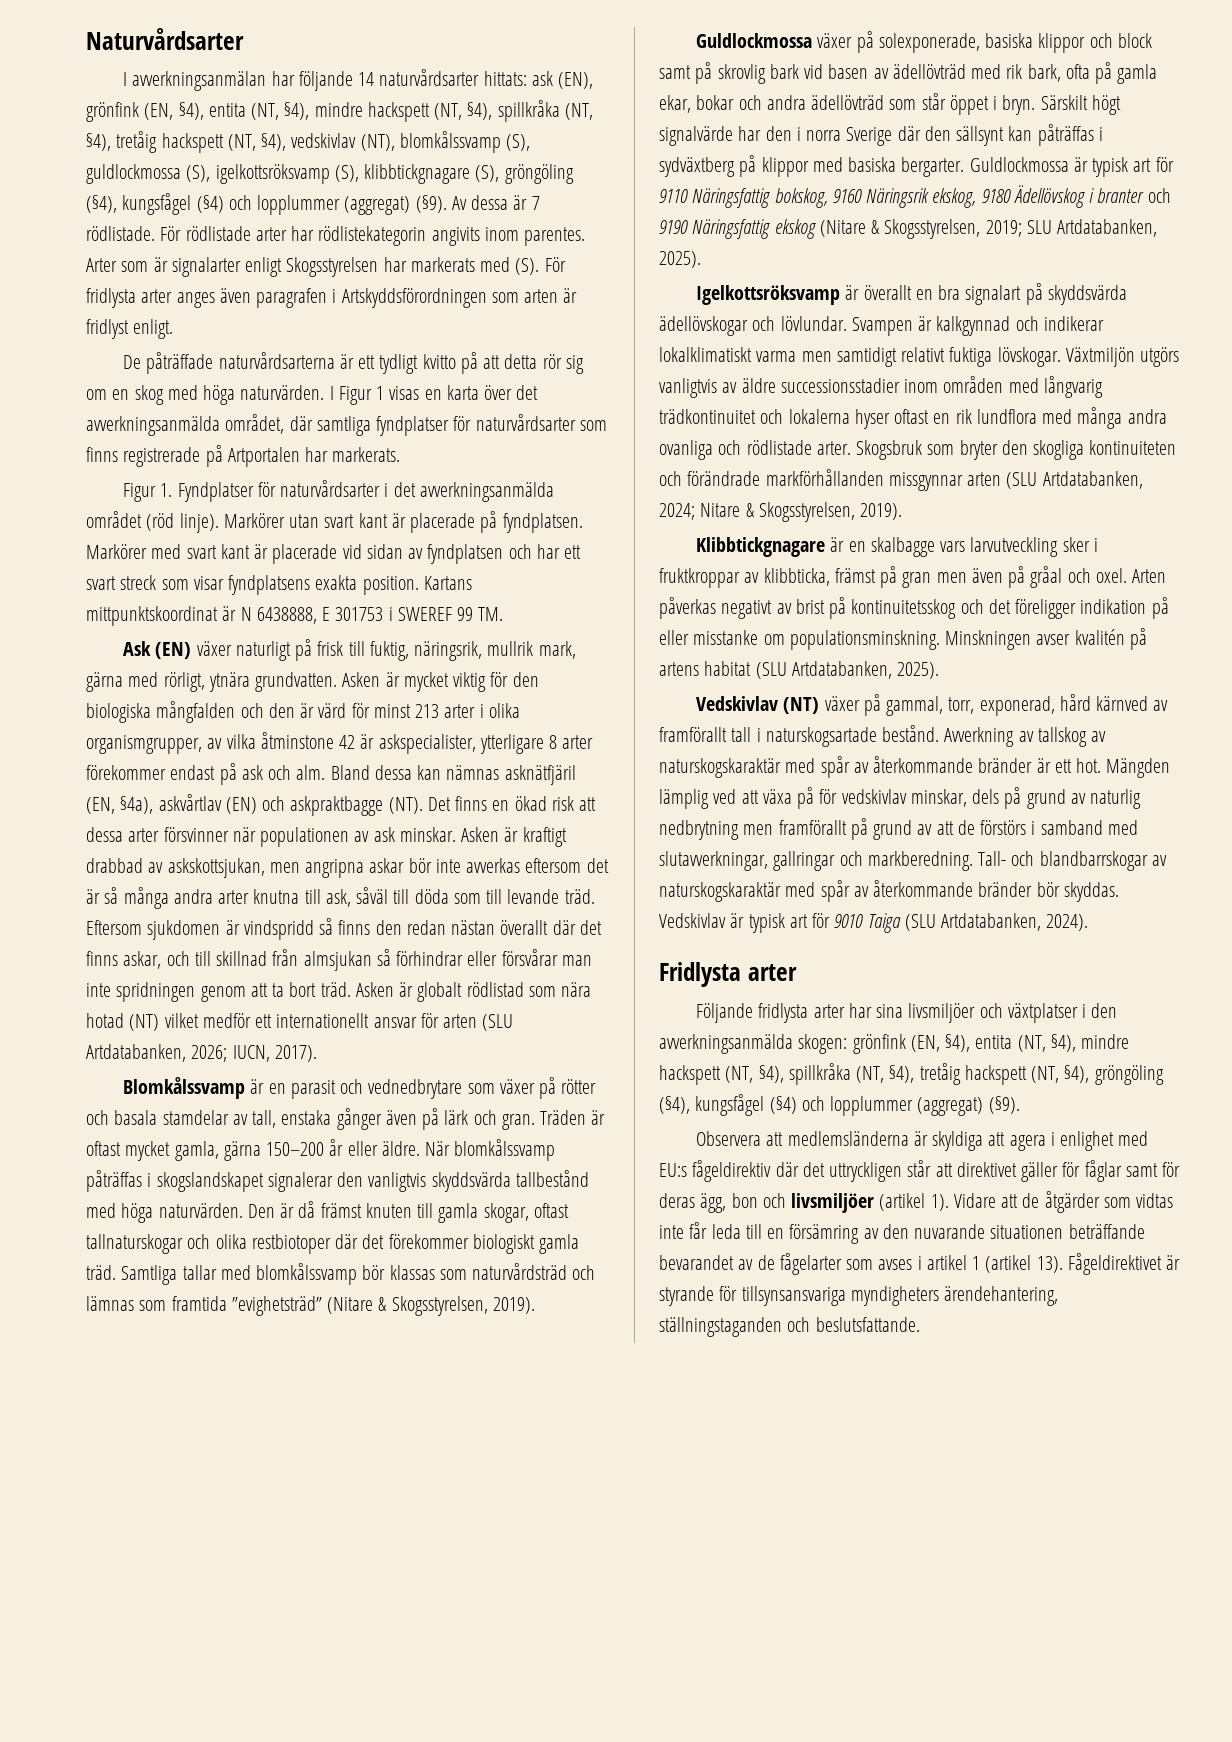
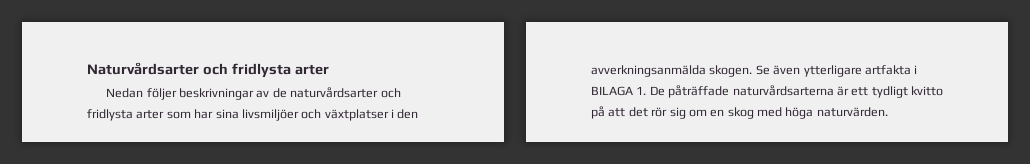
- Naturvårdsarter
- I avverkningsanmälan har följande 14 naturvårdsarter hittats: ask (EN), grönfink (EN, §4), entita (NT, §4), mindre hackspett (NT, §4), spillkråka (NT, §4), tretåig hackspett (NT, §4), vedskivlav (NT), blomkålssvamp (S), guldlockmossa (S), igelkottsröksvamp (S), klibbtickgnagare (S), gröngöling (§4), kungsfågel (§4) och lopplummer (aggregat) (§9). Av dessa är 7 rödlistade. För rödlistade arter har rödlistekategorin angivits inom parentes. Arter som är signalarter enligt Skogsstyrelsen har markerats med (S). För fridlysta arter anges även paragrafen i Artskyddsförordningen som arten är fridlyst enligt.
- De påträffade naturvårdsarterna är ett tydligt kvitto på att detta rör sig om en skog med höga naturvärden. I Figur 1 visas en karta över det avverkningsanmälda området, där samtliga fyndplatser för naturvårdsarter som finns registrerade på Artportalen har markerats.
- Figur 1. Fyndplatser för naturvårdsarter i det avverkningsanmälda området (röd linje). Markörer utan svart kant är placerade på fyndplatsen. Markörer med svart kant är placerade vid sidan av fyndplatsen och har ett svart streck som visar fyndplatsens exakta position. Kartans mittpunktskoordinat är N 6438888, E 301753 i SWEREF 99 TM.
- Ask (EN) växer naturligt på frisk till fuktig, näringsrik, mullrik mark, gärna med rörligt, ytnära grundvatten. Asken är mycket viktig för den biologiska mångfalden och den är värd för minst 213 arter i olika organismgrupper, av vilka åtminstone 42 är askspecialister, ytterligare 8 arter förekommer endast på ask och alm. Bland dessa kan nämnas asknätfjäril (EN, §4a), askvårtlav (EN) och askpraktbagge (NT). Det finns en ökad risk att dessa arter försvinner när populationen av ask minskar. Asken är kraftigt drabbad av askskottsjukan, men angripna askar bör inte avverkas eftersom det är så många andra arter knutna till ask, såväl till döda som till levande träd. Eftersom sjukdomen är vindspridd så finns den redan nästan överallt där det finns askar, och till skillnad från almsjukan så förhindrar eller försvårar man inte spridningen genom att ta bort träd. Asken är globalt rödlistad som nära hotad (NT) vilket medför ett internationellt ansvar för arten (SLU Artdatabanken, 2026; IUCN, 2017).
- Blomkålssvamp är en parasit och vednedbrytare som växer på rötter och basala stamdelar av tall, enstaka gånger även på lärk och gran. Träden är oftast mycket gamla, gärna 150–200 år eller äldre. När blomkålssvamp påträffas i skogslandskapet signalerar den vanligtvis skyddsvärda tallbestånd med höga naturvärden. Den är då främst knuten till gamla skogar, oftast tallnaturskogar och olika restbiotoper där det förekommer biologiskt gamla träd. Samtliga tallar med blomkålssvamp bör klassas som naturvårdsträd och lämnas som framtida ”evighetsträd” (Nitare & Skogsstyrelsen, 2019).
- Guldlockmossa växer på solexponerade, basiska klippor och block samt på skrovlig bark vid basen av ädellövträd med rik bark, ofta på gamla ekar, bokar och andra ädellövträd som står öppet i bryn. Särskilt högt signalvärde har den i norra Sverige där den sällsynt kan påträffas i sydväxtberg på klippor med basiska bergarter. Guldlockmossa är typisk art för 9110 Näringsfattig bokskog, 9160 Näringsrik ekskog, 9180 Ädellövskog i branter och 9190 Näringsfattig ekskog (Nitare & Skogsstyrelsen, 2019; SLU Artdatabanken, 2025).
- Igelkottsröksvamp är överallt en bra signalart på skyddsvärda ädellövskogar och lövlundar. Svampen är kalkgynnad och indikerar lokalklimatiskt varma men samtidigt relativt fuktiga lövskogar. Växtmiljön utgörs vanligtvis av äldre successionsstadier inom områden med långvarig trädkontinuitet och lokalerna hyser oftast en rik lundflora med många andra ovanliga och rödlistade arter. Skogsbruk som bryter den skogliga kontinuiteten och förändrade markförhållanden missgynnar arten (SLU Artdatabanken, 2024; Nitare & Skogsstyrelsen, 2019).
- Klibbtickgnagare är en skalbagge vars larvutveckling sker i fruktkroppar av klibbticka, främst på gran men även på gråal och oxel. Arten påverkas negativt av brist på kontinuitetsskog och det föreligger indikation på eller misstanke om populationsminskning. Minskningen avser kvalitén på artens habitat (SLU Artdatabanken, 2025).
- Vedskivlav (NT) växer på gammal, torr, exponerad, hård kärnved av framförallt tall i naturskogsartade bestånd. Avverkning av tallskog av naturskogskaraktär med spår av återkommande bränder är ett hot. Mängden lämplig ved att växa på för vedskivlav minskar, dels på grund av naturlig nedbrytning men framförallt på grund av att de förstörs i samband med slutavverkningar, gallringar och markberedning. Tall- och blandbarrskogar av naturskogskaraktär med spår av återkommande bränder bör skyddas. Vedskivlav är typisk art för 9010 Taiga (SLU Artdatabanken, 2024).
- Fridlysta arter
- Följande fridlysta arter har sina livsmiljöer och växtplatser i den avverkningsanmälda skogen: grönfink (EN, §4), entita (NT, §4), mindre hackspett (NT, §4), spillkråka (NT, §4), tretåig hackspett (NT, §4), gröngöling (§4), kungsfågel (§4) och lopplummer (aggregat) (§9).
- Observera att medlemsländerna är skyldiga att agera i enlighet med EU:s fågeldirektiv där det uttryckligen står att direktivet gäller för fåglar samt för deras ägg, bon och livsmiljöer (artikel 1). Vidare att de åtgärder som vidtas inte får leda till en försämring av den nuvarande situationen beträffande bevarandet av de fågelarter som avses i artikel 1 (artikel 13). Fågeldirektivet är styrande för tillsynsansvariga myndigheters ärendehantering, ställningstaganden och beslutsfattande.
+ Naturvårdsarter och fridlysta arter
+ Nedan följer beskrivningar av de naturvårdsarter och fridlysta arter som har sina livsmiljöer och växtplatser i den avverkningsanmälda skogen. Se även ytterligare artfakta i BILAGA 1. De påträffade naturvårdsarterna är ett tydligt kvitto på att det rör sig om en skog med höga naturvärden.

